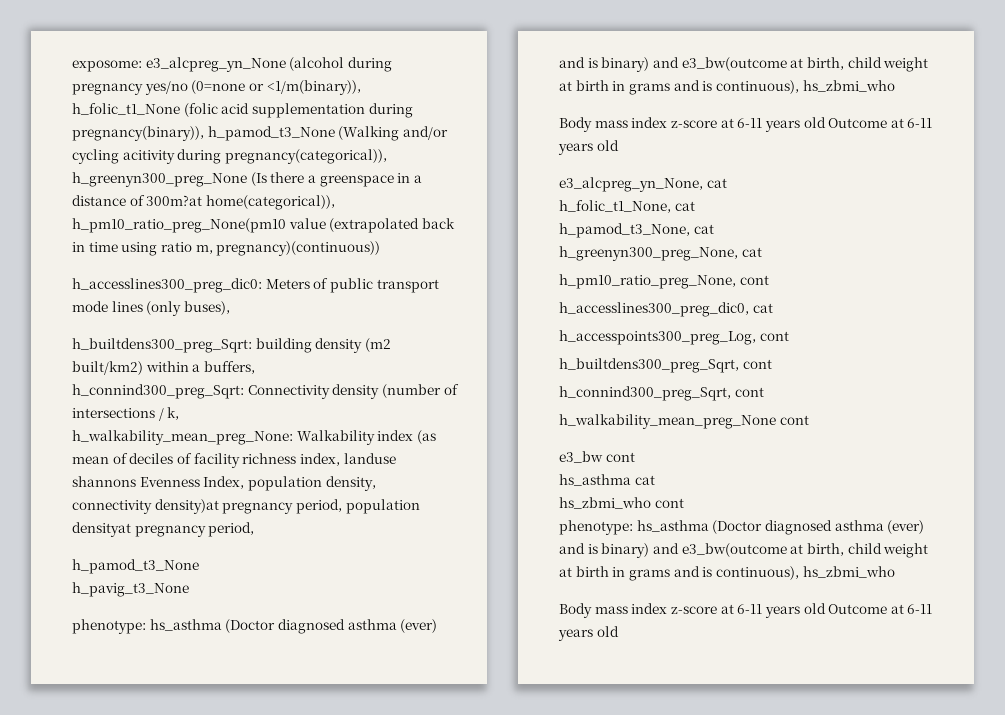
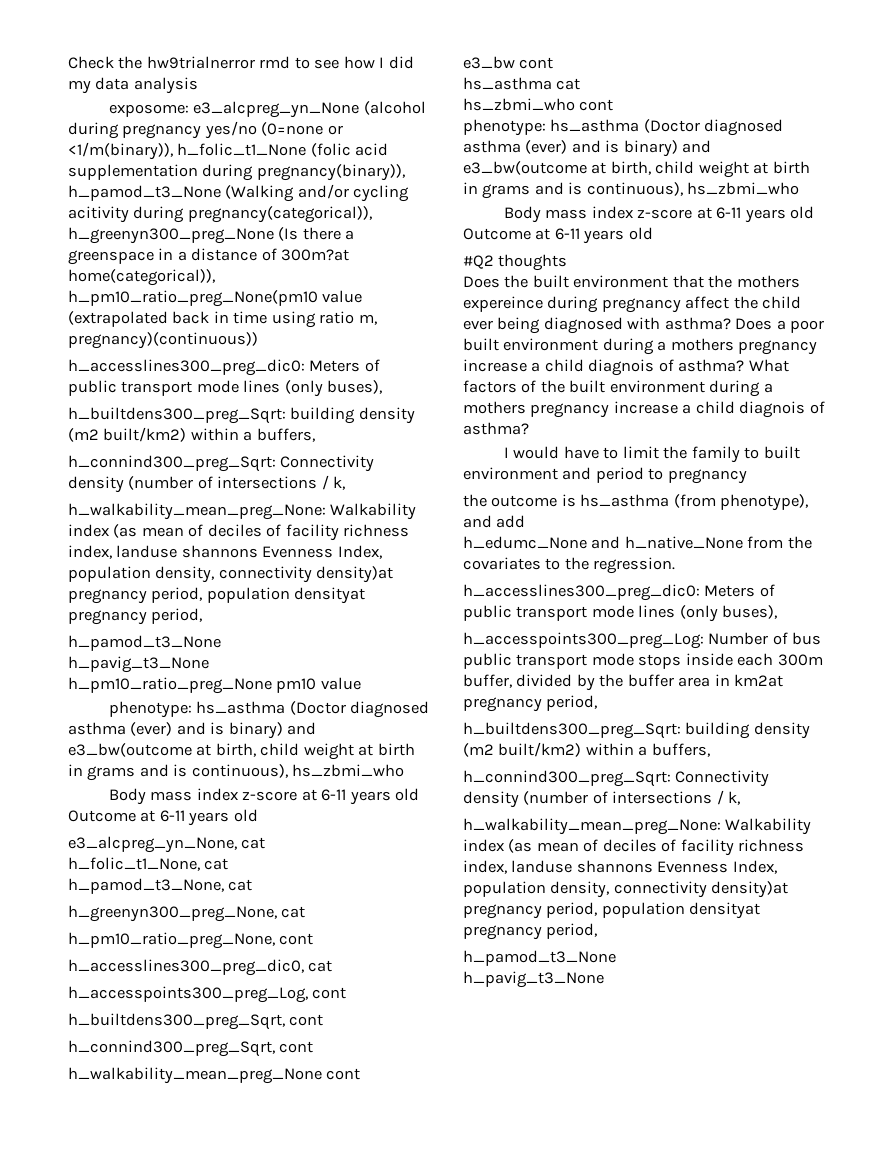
+ Check the hw9trialnerror rmd to see how I did my data analysis
+ h_pm10_ratio_preg_None pm10 value
+ #Q2 thoughts
+ Does the built environment that the mothers expereince during pregnancy affect the child ever being diagnosed with asthma? Does a poor built environment during a mothers pregnancy increase a child diagnois of asthma? What factors of the built environment during a mothers pregnancy increase a child diagnois of asthma?
+ I would have to limit the family to built environment and period to pregnancy
+ the outcome is hs_asthma (from phenotype), and add
+ h_edumc_None and h_native_None from the covariates to the regression.
+ h_accesslines300_preg_dic0: Meters of public transport mode lines (only buses),
+ h_accesspoints300_preg_Log: Number of bus public transport mode stops inside each 300m buffer, divided by the buffer area in km2at pregnancy period,
+ h_builtdens300_preg_Sqrt: building density (m2 built/km2) within a buffers,
+ h_connind300_preg_Sqrt: Connectivity density (number of intersections / k,
+ h_walkability_mean_preg_None: Walkability index (as mean of deciles of facility richness index, landuse shannons Evenness Index, population density, connectivity density)at pregnancy period, population densityat pregnancy period,
+ h_pamod_t3_None
+ h_pavig_t3_None

